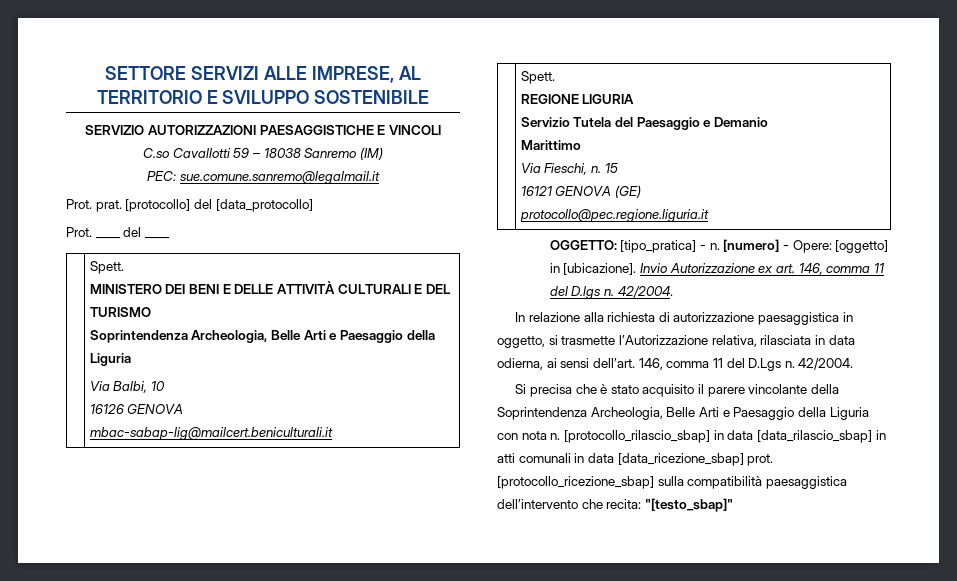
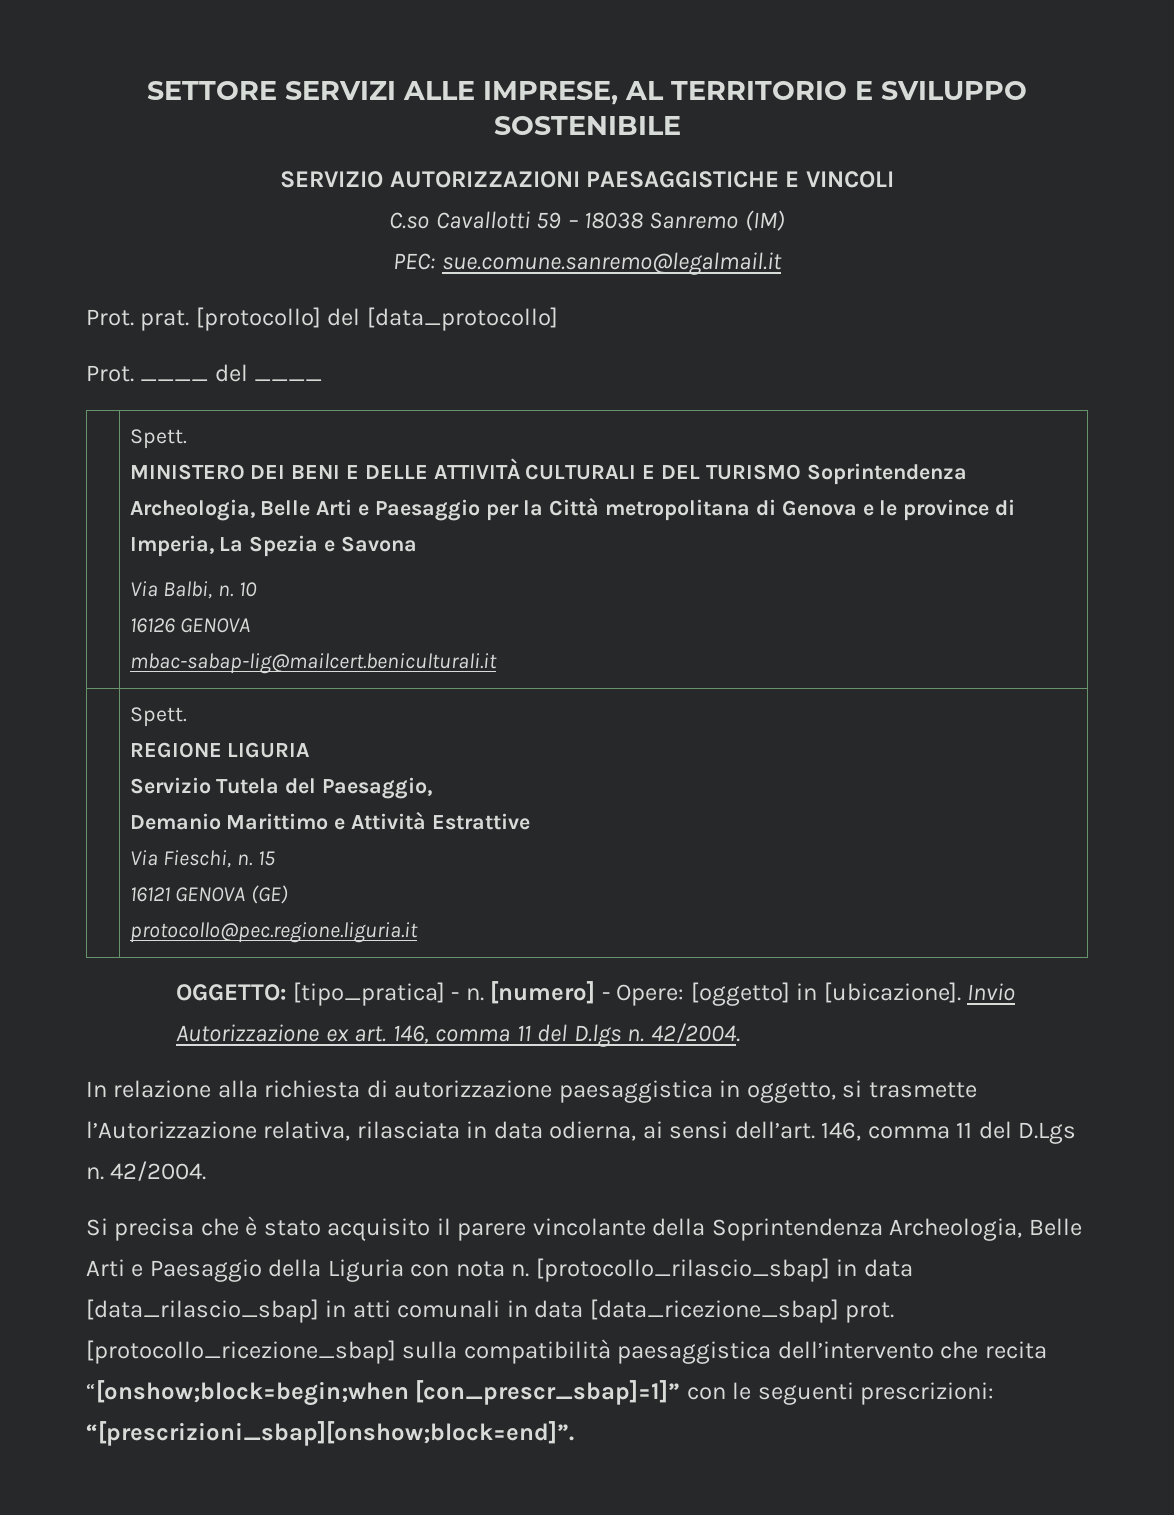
  ____ del ____
  | Spett.
- MINISTERO DEI BENI E DELLE ATTIVITÀ CULTURALI E DEL TURISMO
- Soprintendenza Archeologia, Belle Arti e Paesaggio della Liguria
- Via Balbi, 10
+ MINISTERO DEI BENI E DELLE ATTIVITÀ CULTURALI E DEL TURISMO Soprintendenza Archeologia, Belle Arti e Paesaggio per la Città metropolitana di Genova e le province di Imperia, La Spezia e Savona
+ Via Balbi, n. 10
  16126 GENOVA
  mbac-sabap-lig@mailcert.beniculturali.it
  | Spett.
  REGIONE LIGURIA
- Servizio Tutela del Paesaggio e Demanio
- Marittimo
+ Servizio Tutela del Paesaggio,
+ Demanio Marittimo e Attività Estrattive
- [protocollo_ricezione_sbap] sulla compatibilità paesaggistica dell’intervento che recita: "[testo_sbap]"
+ [protocollo_ricezione_sbap] sulla compatibilità paesaggistica dell’intervento che recita “[onshow;block=begin;when [con_prescr_sbap]=1]” con le seguenti prescrizioni: “[prescrizioni_sbap][onshow;block=end]”.

